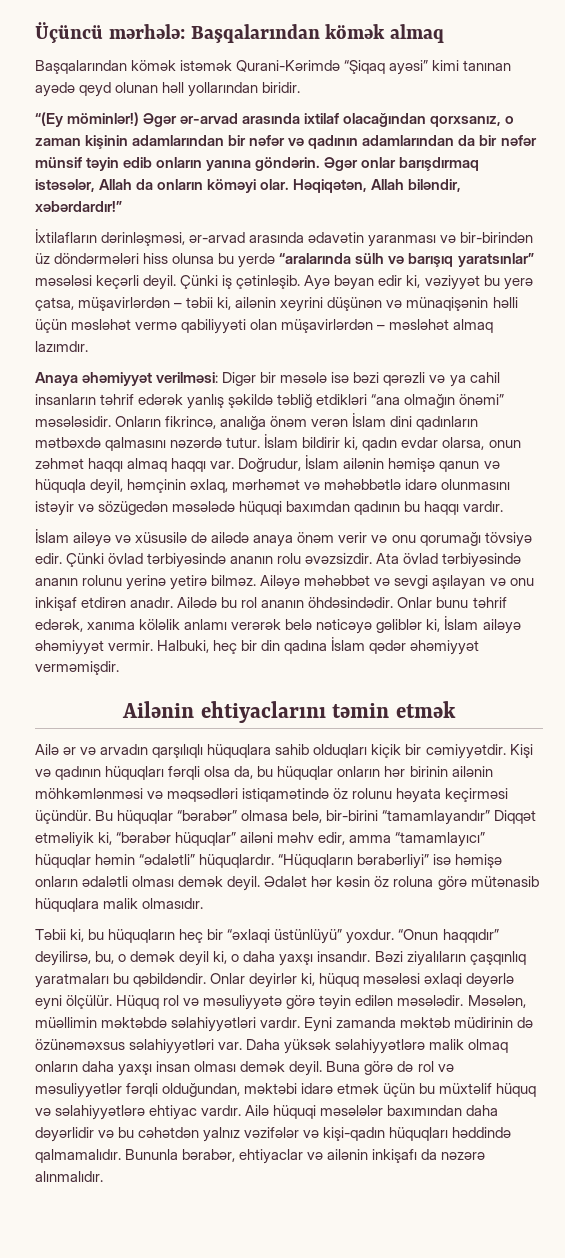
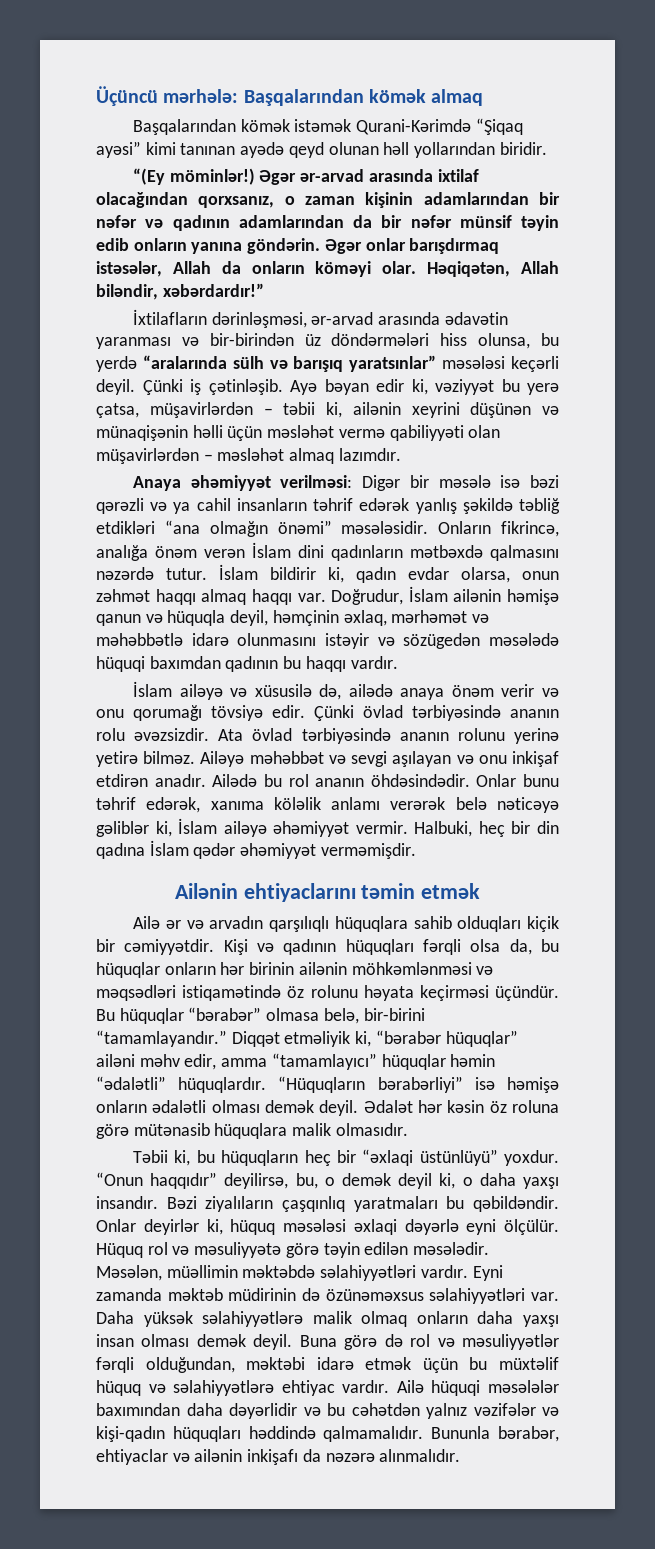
- İxtilafların dərinləşməsi, ər-arvad arasında ədavətin yaranması və bir-birindən üz döndərmələri hiss olunsa bu yerdə “aralarında sülh və barışıq yaratsınlar” məsələsi keçərli deyil.
+ İxtilafların dərinləşməsi, ər-arvad arasında ədavətin yaranması və bir-birindən üz döndərmələri hiss olunsa, bu yerdə “aralarında sülh və barışıq yaratsınlar” məsələsi keçərli deyil.
- İslam ailəyə və xüsusilə də ailədə anaya önəm verir və onu qorumağı tövsiyə edir.
+ İslam ailəyə və xüsusilə də, ailədə anaya önəm verir və onu qorumağı tövsiyə edir.
- Bu hüquqlar “bərabər” olmasa belə, bir-birini “tamamlayandır” Diqqət etməliyik ki, “bərabər hüquqlar” ailəni məhv edir, amma “tamamlayıcı” hüquqlar həmin “ədalətli” hüquqlardır.
+ Bu hüquqlar “bərabər” olmasa belə, bir-birini “tamamlayandır.” Diqqət etməliyik ki, “bərabər hüquqlar” ailəni məhv edir, amma “tamamlayıcı” hüquqlar həmin “ədalətli” hüquqlardır.

